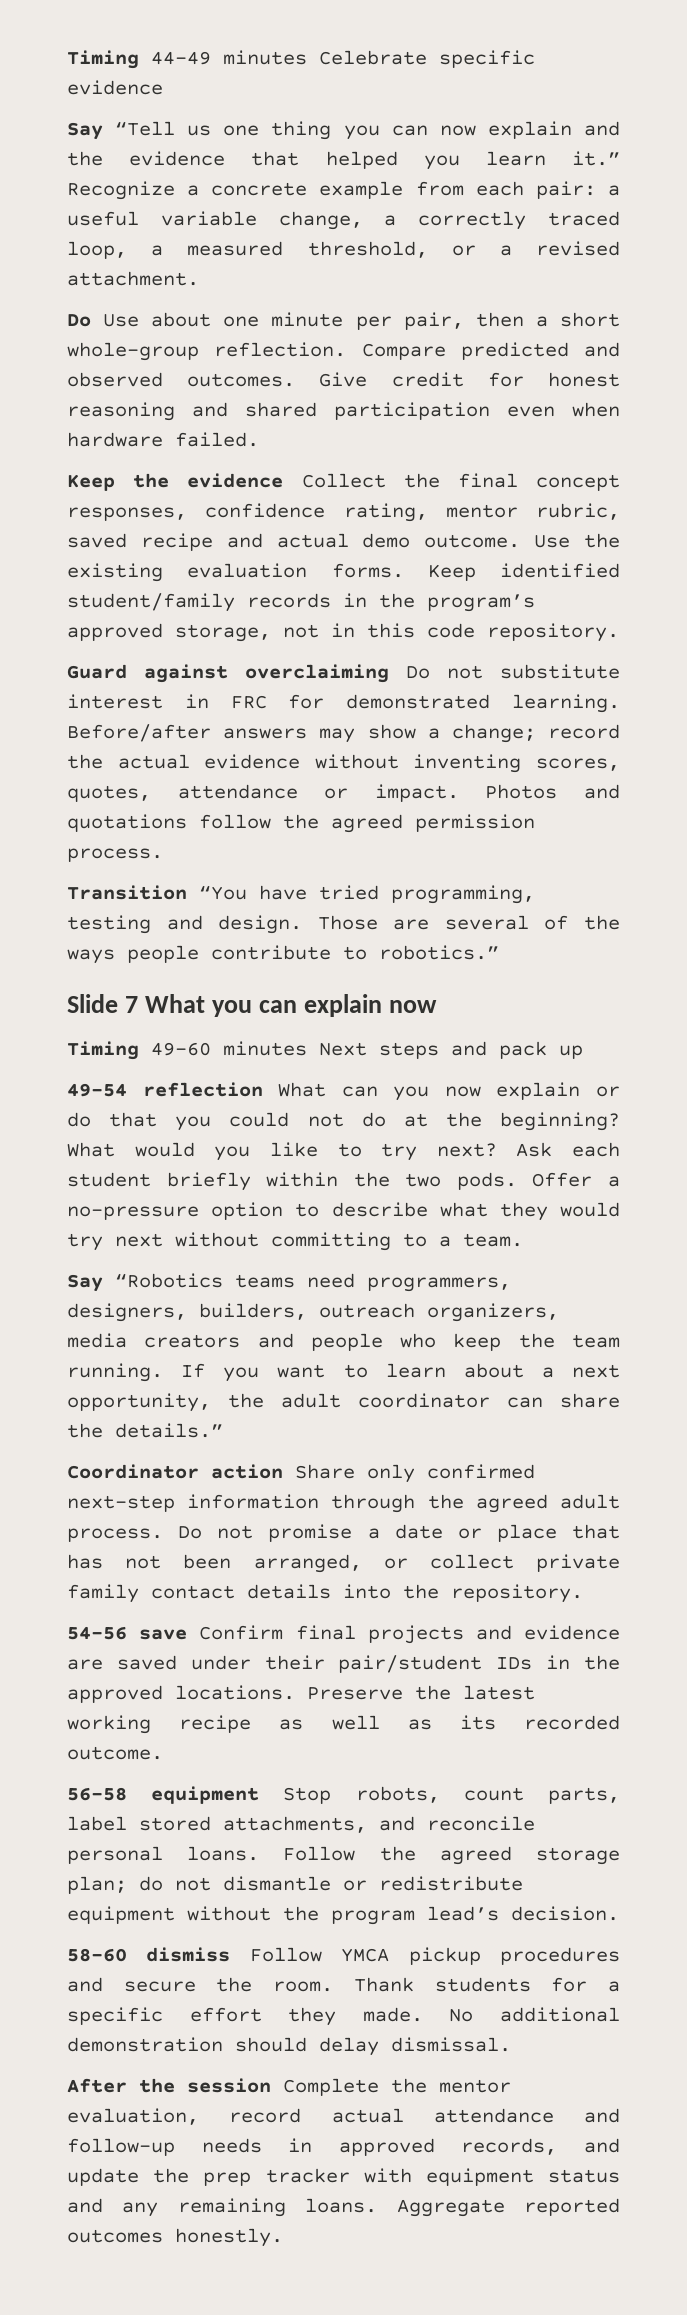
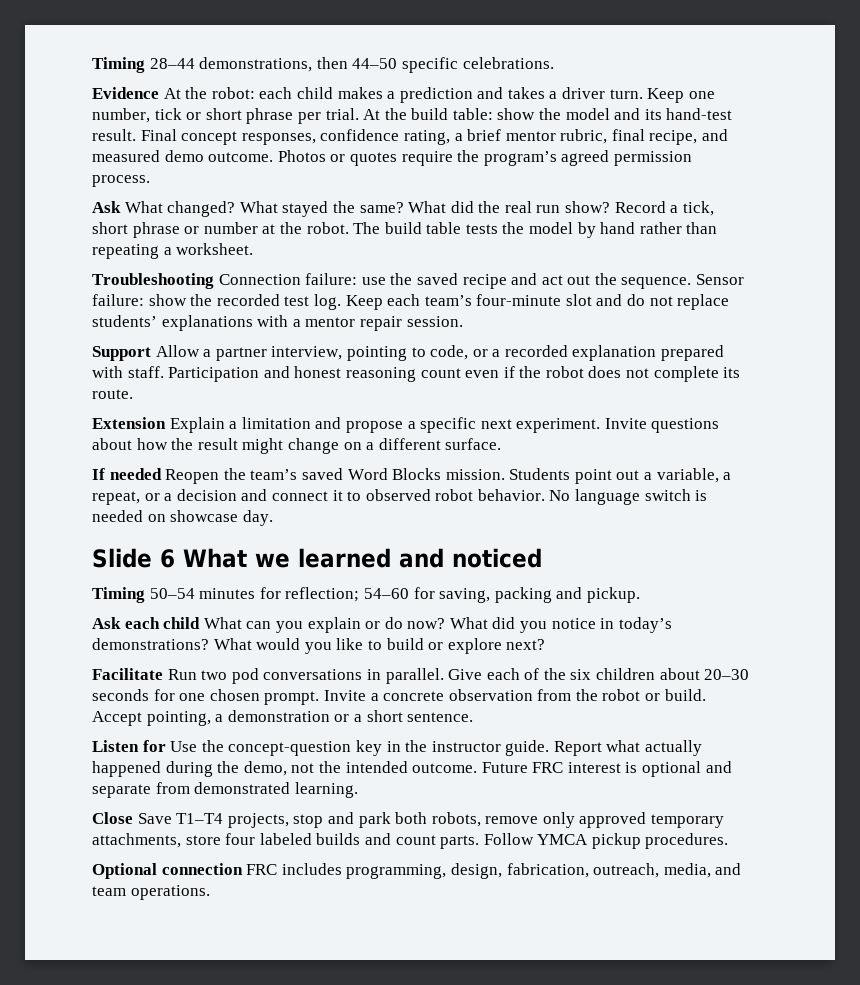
- Timing 44–49 minutes Celebrate specific evidence
- Say “Tell us one thing you can now explain and the evidence that helped you learn it.” Recognize a concrete example from each pair: a useful variable change, a correctly traced loop, a measured threshold, or a revised attachment.
- Do Use about one minute per pair, then a short whole-group reflection. Compare predicted and observed outcomes. Give credit for honest reasoning and shared participation even when hardware failed.
- Keep the evidence Collect the final concept responses, confidence rating, mentor rubric, saved recipe and actual demo outcome. Use the existing evaluation forms. Keep identified student/family records in the program’s approved storage, not in this code repository.
- Guard against overclaiming Do not substitute interest in FRC for demonstrated learning. Before/after answers may show a change; record the actual evidence without inventing scores, quotes, attendance or impact. Photos and quotations follow the agreed permission process.
- Transition “You have tried programming, testing and design. Those are several of the ways people contribute to robotics.”
- Slide 7 What you can explain now
- Timing 49–60 minutes Next steps and pack up
- 49–54 reflection What can you now explain or do that you could not do at the beginning?
+ Timing 28–44 demonstrations, then 44–50 specific celebrations.
+ Evidence At the robot: each child makes a prediction and takes a driver turn. Keep one number, tick or short phrase per trial. At the build table: show the model and its hand-test result. Final concept responses, confidence rating, a brief mentor rubric, final recipe, and measured demo outcome. Photos or quotes require the program’s agreed permission process.
+ Ask What changed? What stayed the same? What did the real run show? Record a tick, short phrase or number at the robot. The build table tests the model by hand rather than repeating a worksheet.
+ Troubleshooting Connection failure: use the saved recipe and act out the sequence. Sensor failure: show the recorded test log. Keep each team’s four-minute slot and do not replace students’ explanations with a mentor repair session.
+ Support Allow a partner interview, pointing to code, or a recorded explanation prepared with staff. Participation and honest reasoning count even if the robot does not complete its route.
+ Extension Explain a limitation and propose a specific next experiment. Invite questions about how the result might change on a different surface.
+ If needed Reopen the team’s saved Word Blocks mission. Students point out a variable, a repeat, or a decision and connect it to observed robot behavior. No language switch is needed on showcase day.
+ Slide 6 What we learned and noticed
+ Timing 50–54 minutes for reflection; 54–60 for saving, packing and pickup.
+ Ask each child What can you explain or do now? What did you notice in today’s demonstrations?
- What would you like to try next? Ask each student briefly within the two pods. Offer a no-pressure option to describe what they would try next without committing to a team.
- Say “Robotics teams need programmers, designers, builders, outreach organizers, media creators and people who keep the team running. If you want to learn about a next opportunity, the adult coordinator can share the details.”
- Coordinator action Share only confirmed next-step information through the agreed adult process. Do not promise a date or place that has not been arranged, or collect private family contact details into the repository.
- 54–56 save Confirm final projects and evidence are saved under their pair/student IDs in the approved locations. Preserve the latest working recipe as well as its recorded outcome.
- 56–58 equipment Stop robots, count parts, label stored attachments, and reconcile personal loans. Follow the agreed storage plan; do not dismantle or redistribute equipment without the program lead’s decision.
- 58–60 dismiss Follow YMCA pickup procedures and secure the room. Thank students for a specific effort they made. No additional demonstration should delay dismissal.
- After the session Complete the mentor evaluation, record actual attendance and follow-up needs in approved records, and update the prep tracker with equipment status and any remaining loans. Aggregate reported outcomes honestly.
+ What would you like to build or explore next?
+ Facilitate Run two pod conversations in parallel. Give each of the six children about 20–30 seconds for one chosen prompt. Invite a concrete observation from the robot or build. Accept pointing, a demonstration or a short sentence.
+ Listen for Use the concept-question key in the instructor guide. Report what actually happened during the demo, not the intended outcome. Future FRC interest is optional and separate from demonstrated learning.
+ Close Save T1–T4 projects, stop and park both robots, remove only approved temporary attachments, store four labeled builds and count parts. Follow YMCA pickup procedures.
+ Optional connection FRC includes programming, design, fabrication, outreach, media, and team operations.

